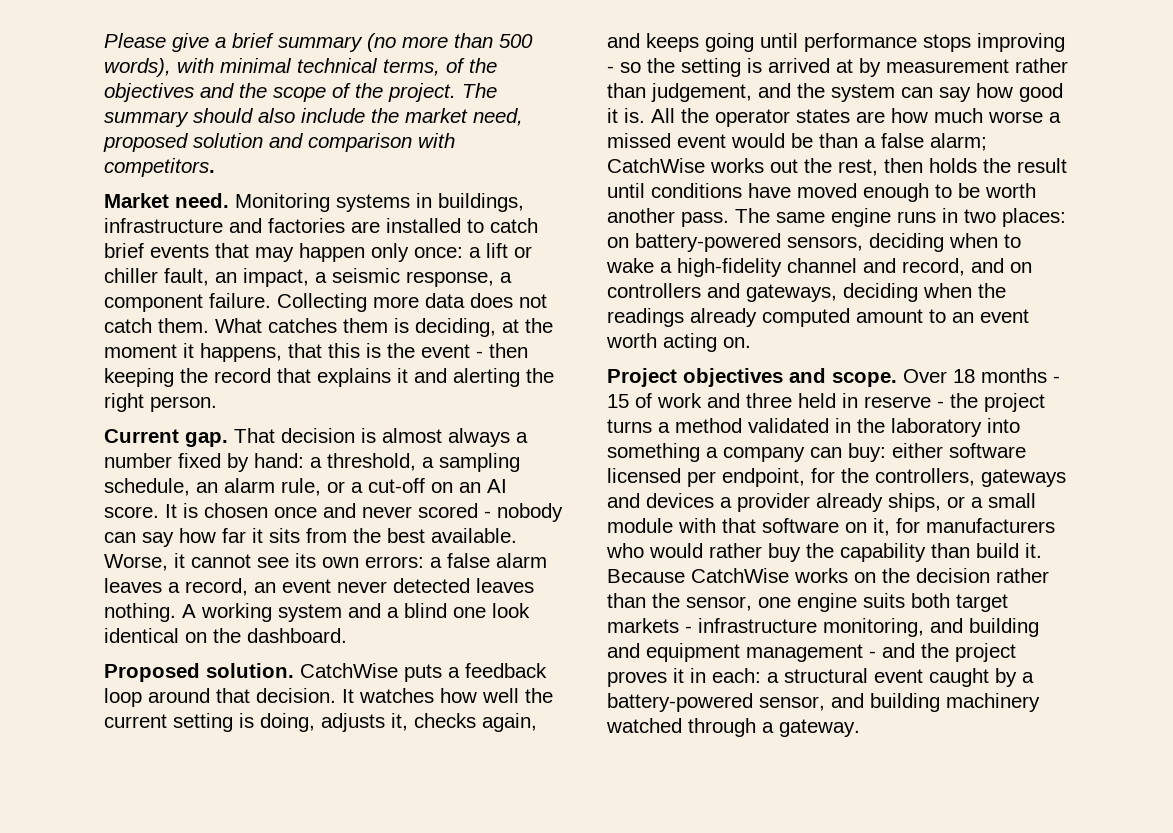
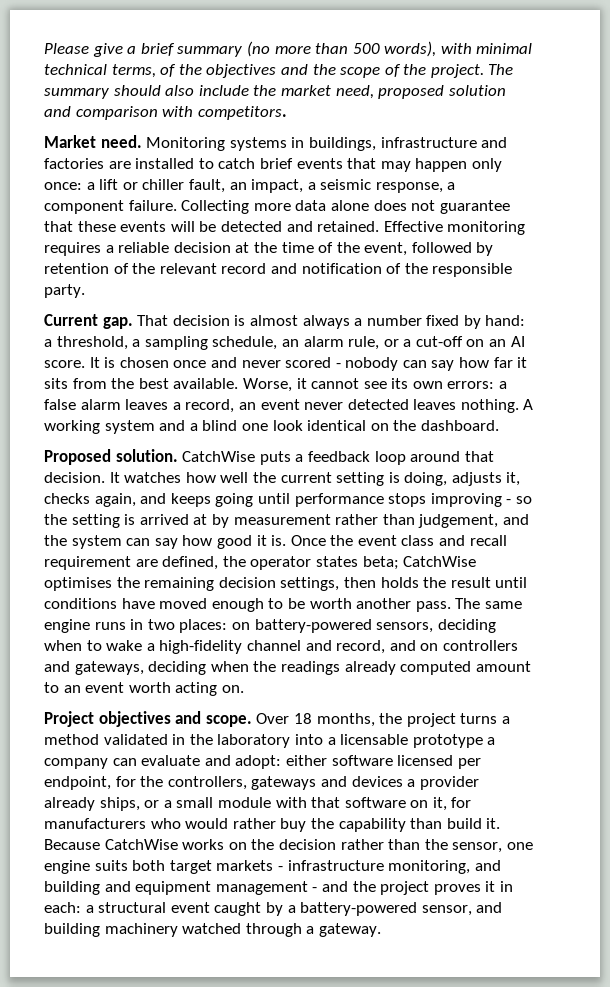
- Collecting more data does not catch them. What catches them is deciding, at the moment it happens, that this is the event - then keeping the record that explains it and alerting the right person.
+ Collecting more data alone does not guarantee that these events will be detected and retained. Effective monitoring requires a reliable decision at the time of the event, followed by retention of the relevant record and notification of the responsible party.
- All the operator states are how much worse a missed event would be than a false alarm; CatchWise works out the rest, then holds the result until conditions have moved enough to be worth another pass.
+ Once the event class and recall requirement are defined, the operator states beta; CatchWise optimises the remaining decision settings, then holds the result until conditions have moved enough to be worth another pass.
- Over 18 months - 15 of work and three held in reserve - the project turns a method validated in the laboratory into something a company can buy: either software licensed per endpoint, for the controllers, gateways and devices a provider already ships, or a small module with that software on it, for manufacturers who would rather buy the capability than build it.
+ Over 18 months, the project turns a method validated in the laboratory into a licensable prototype a company can evaluate and adopt: either software licensed per endpoint, for the controllers, gateways and devices a provider already ships, or a small module with that software on it, for manufacturers who would rather buy the capability than build it.

